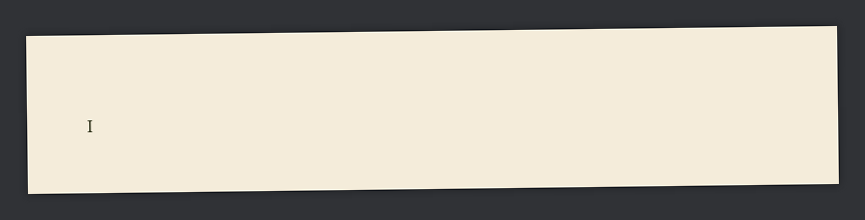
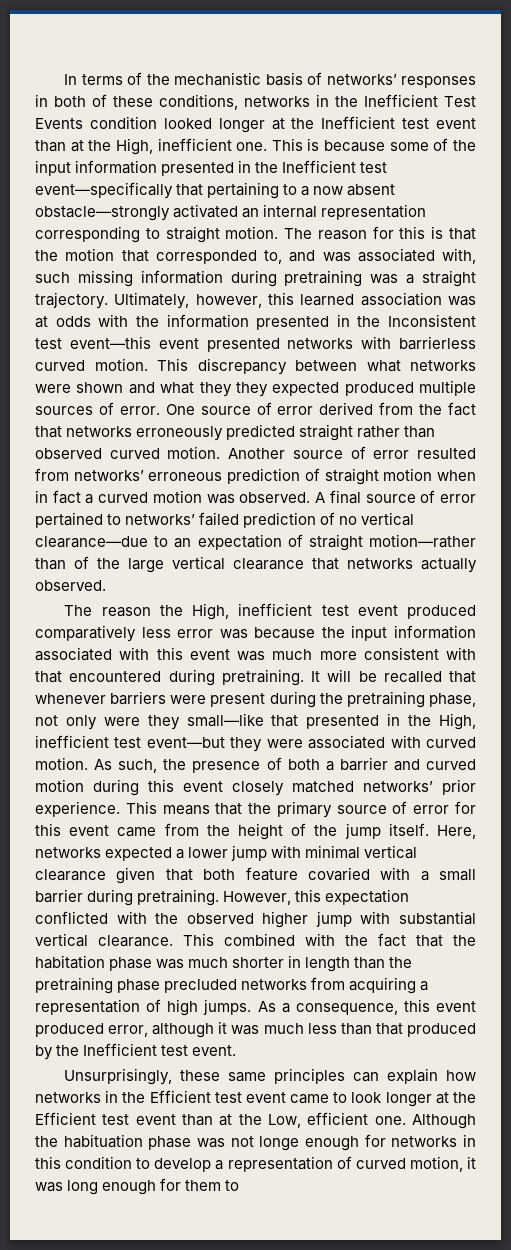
- I
+ In terms of the mechanistic basis of networks’ responses in both of these conditions, networks in the Inefficient Test Events condition looked longer at the Inefficient test event than at the High, inefficient one. This is because some of the input information presented in the Inefficient test event—specifically that pertaining to a now absent obstacle—strongly activated an internal representation corresponding to straight motion. The reason for this is that the motion that corresponded to, and was associated with, such missing information during pretraining was a straight trajectory. Ultimately, however, this learned association was at odds with the information presented in the Inconsistent test event—this event presented networks with barrierless curved motion. This discrepancy between what networks were shown and what they they expected produced multiple sources of error. One source of error derived from the fact that networks erroneously predicted straight rather than observed curved motion. Another source of error resulted from networks’ erroneous prediction of straight motion when in fact a curved motion was observed. A final source of error pertained to networks’ failed prediction of no vertical clearance—due to an expectation of straight motion—rather than of the large vertical clearance that networks actually observed.
+ The reason the High, inefficient test event produced comparatively less error was because the input information associated with this event was much more consistent with that encountered during pretraining. It will be recalled that whenever barriers were present during the pretraining phase, not only were they small—like that presented in the High, inefficient test event—but they were associated with curved motion. As such, the presence of both a barrier and curved motion during this event closely matched networks’ prior experience. This means that the primary source of error for this event came from the height of the jump itself. Here, networks expected a lower jump with minimal vertical clearance given that both feature covaried with a small barrier during pretraining. However, this expectation conflicted with the observed higher jump with substantial vertical clearance. This combined with the fact that the habitation phase was much shorter in length than the pretraining phase precluded networks from acquiring a representation of high jumps. As a consequence, this event produced error, although it was much less than that produced by the Inefficient test event.
+ Unsurprisingly, these same principles can explain how networks in the Efficient test event came to look longer at the Efficient test event than at the Low, efficient one. Although the habituation phase was not longe enough for networks in this condition to develop a representation of curved motion, it was long enough for them to

